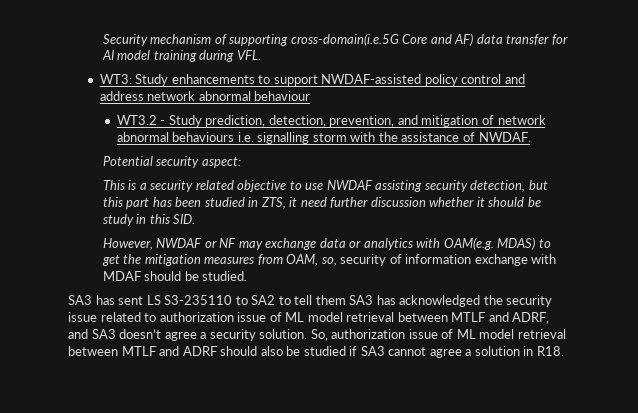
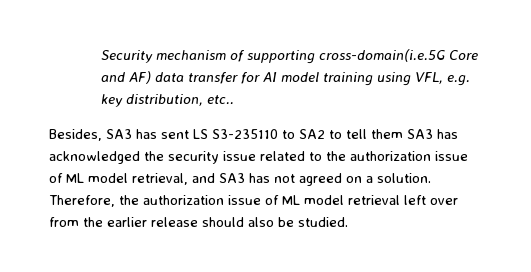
- Security mechanism of supporting cross-domain(i.e.5G Core and AF) data transfer for AI model training during VFL.
- WT3: Study enhancements to support NWDAF-assisted policy control and address network abnormal behaviour
- WT3.2 - Study prediction, detection, prevention, and mitigation of network abnormal behaviours i.e. signalling storm with the assistance of NWDAF.
- Potential security aspect:
- This is a security related objective to use NWDAF assisting security detection, but this part has been studied in ZTS, it need further discussion whether it should be study in this SID.
- However, NWDAF or NF may exchange data or analytics with OAM(e.g. MDAS) to get the mitigation measures from OAM, so, security of information exchange with MDAF should be studied.
- SA3 has sent LS S3-235110 to SA2 to tell them SA3 has acknowledged the security issue related to authorization issue of ML model retrieval between MTLF and ADRF, and SA3 doesn’t agree a security solution. So, authorization issue of ML model retrieval between MTLF and ADRF should also be studied if SA3 cannot agree a solution in R18.
+ Security mechanism of supporting cross-domain(i.e.5G Core and AF) data transfer for AI model training using VFL, e.g. key distribution, etc..
+ Besides, SA3 has sent LS S3-235110 to SA2 to tell them SA3 has acknowledged the security issue related to the authorization issue of ML model retrieval, and SA3 has not agreed on a solution. Therefore, the authorization issue of ML model retrieval left over from the earlier release should also be studied.

